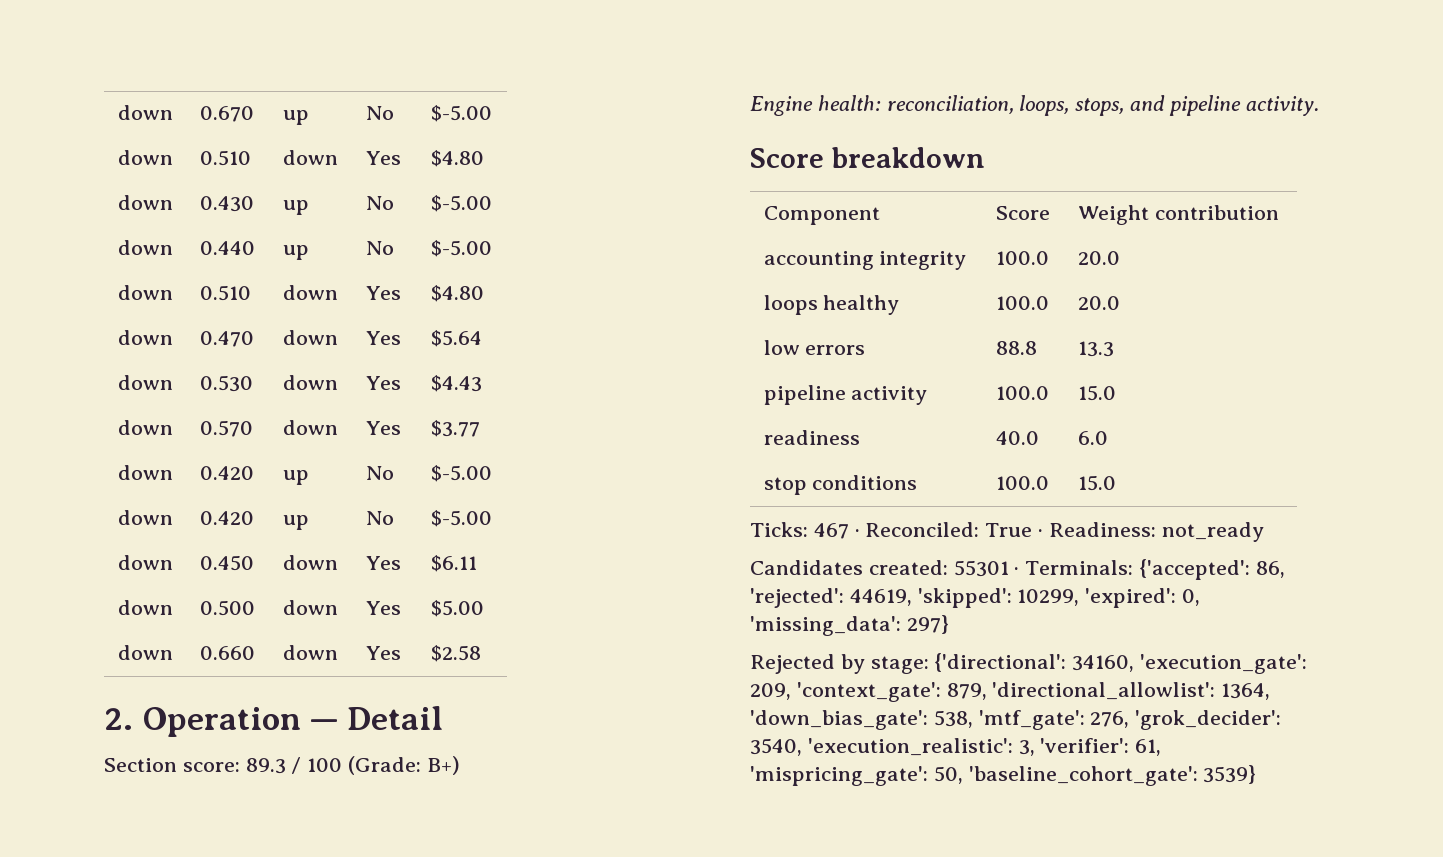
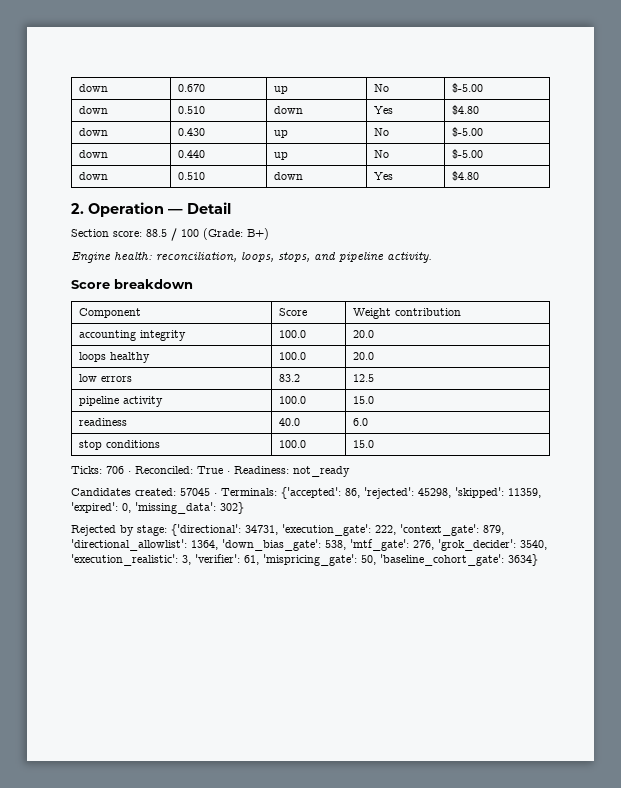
- down | 0.470 | down | Yes | $5.64
- down | 0.530 | down | Yes | $4.43
- down | 0.570 | down | Yes | $3.77
- down | 0.420 | up | No | $-5.00
- down | 0.420 | up | No | $-5.00
- down | 0.450 | down | Yes | $6.11
- down | 0.500 | down | Yes | $5.00
- down | 0.660 | down | Yes | $2.58
- Section score: 89.3 / 100 (Grade: B+)
+ Section score: 88.5 / 100 (Grade: B+)
- low errors | 88.8 | 13.3
+ low errors | 83.2 | 12.5
- Ticks: 467 · Reconciled: True · Readiness: not_ready
+ Ticks: 706 · Reconciled: True · Readiness: not_ready
- Candidates created: 55301 · Terminals: {'accepted': 86, 'rejected': 44619, 'skipped': 10299, 'expired': 0, 'missing_data': 297}
+ Candidates created: 57045 · Terminals: {'accepted': 86, 'rejected': 45298, 'skipped': 11359, 'expired': 0, 'missing_data': 302}
- Rejected by stage: {'directional': 34160, 'execution_gate': 209, 'context_gate': 879, 'directional_allowlist': 1364, 'down_bias_gate': 538, 'mtf_gate': 276, 'grok_decider': 3540, 'execution_realistic': 3, 'verifier': 61, 'mispricing_gate': 50, 'baseline_cohort_gate': 3539}
+ Rejected by stage: {'directional': 34731, 'execution_gate': 222, 'context_gate': 879, 'directional_allowlist': 1364, 'down_bias_gate': 538, 'mtf_gate': 276, 'grok_decider': 3540, 'execution_realistic': 3, 'verifier': 61, 'mispricing_gate': 50, 'baseline_cohort_gate': 3634}

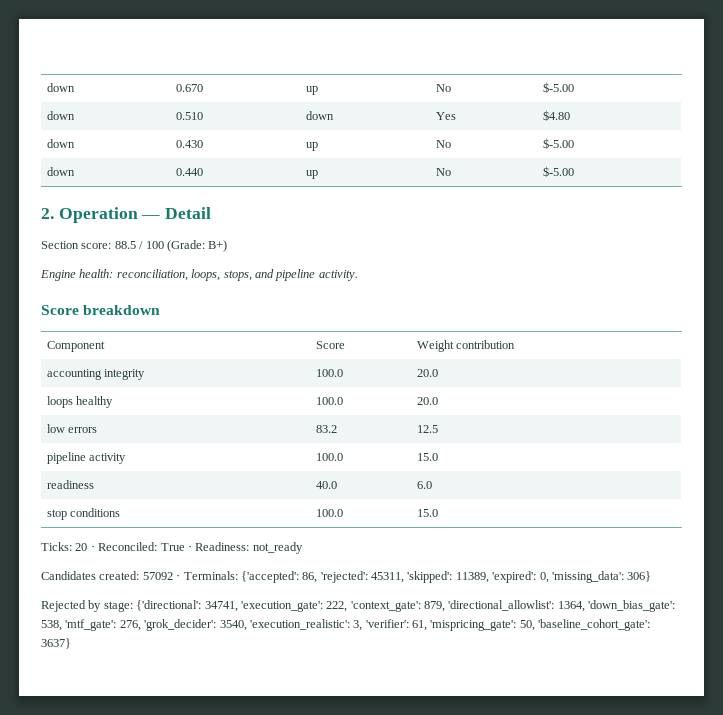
  down | 0.440 | up | No | $-5.00
- down | 0.510 | down | Yes | $4.80
- Ticks: 706 · Reconciled: True · Readiness: not_ready
+ Ticks: 20 · Reconciled: True · Readiness: not_ready
- Candidates created: 57045 · Terminals: {'accepted': 86, 'rejected': 45298, 'skipped': 11359, 'expired': 0, 'missing_data': 302}
+ Candidates created: 57092 · Terminals: {'accepted': 86, 'rejected': 45311, 'skipped': 11389, 'expired': 0, 'missing_data': 306}
- Rejected by stage: {'directional': 34731, 'execution_gate': 222, 'context_gate': 879, 'directional_allowlist': 1364, 'down_bias_gate': 538, 'mtf_gate': 276, 'grok_decider': 3540, 'execution_realistic': 3, 'verifier': 61, 'mispricing_gate': 50, 'baseline_cohort_gate': 3634}
+ Rejected by stage: {'directional': 34741, 'execution_gate': 222, 'context_gate': 879, 'directional_allowlist': 1364, 'down_bias_gate': 538, 'mtf_gate': 276, 'grok_decider': 3540, 'execution_realistic': 3, 'verifier': 61, 'mispricing_gate': 50, 'baseline_cohort_gate': 3637}

